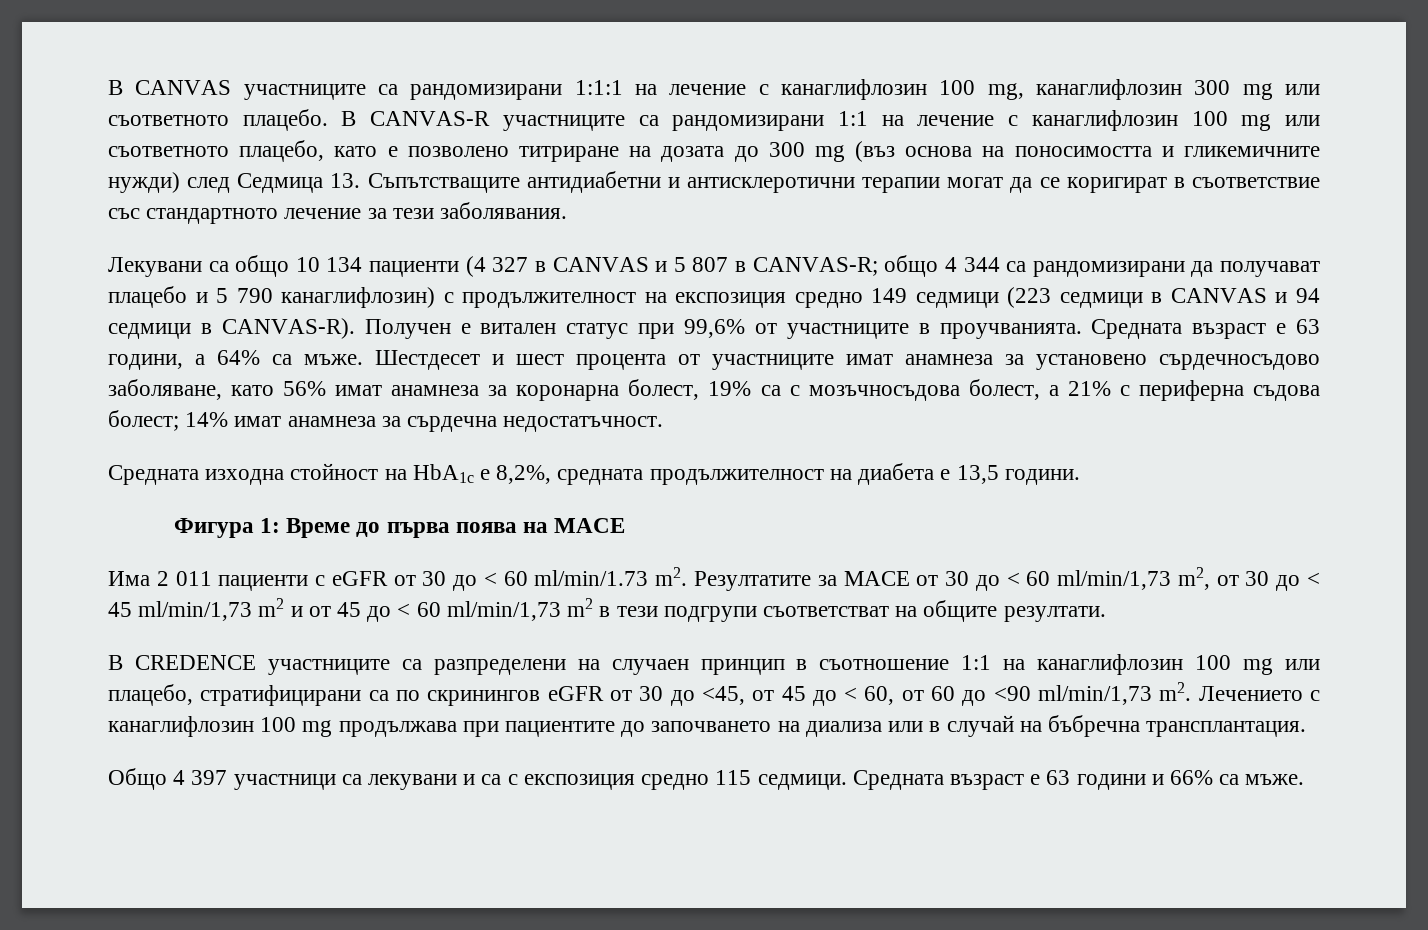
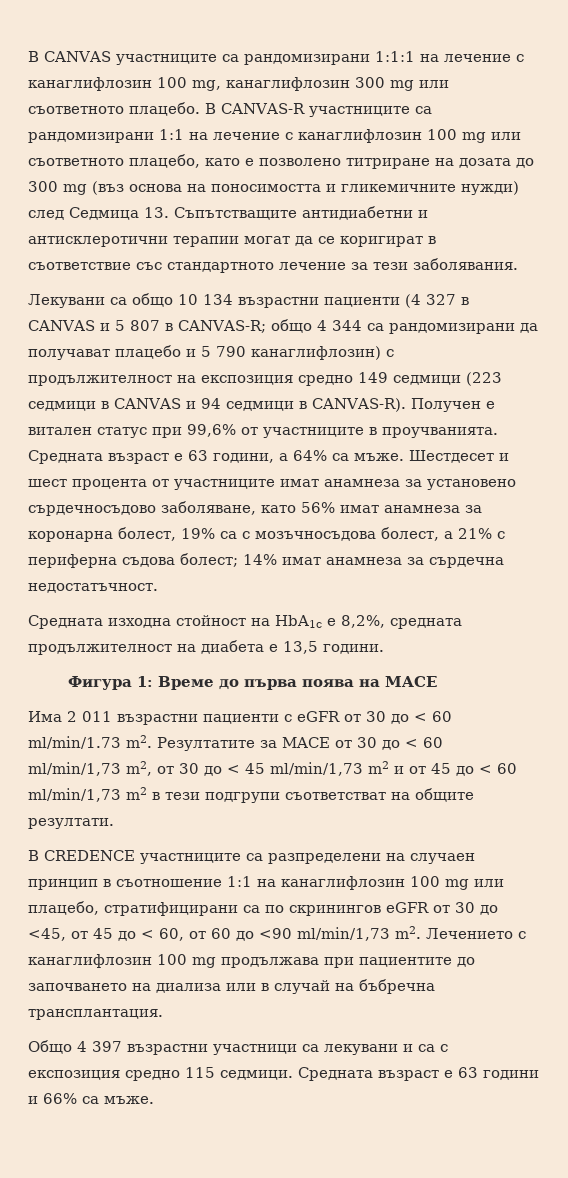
- Лекувани са общо 10 134 пациенти (4 327 в CANVAS и 5 807 в CANVAS-R; общо 4 344 са рандомизирани да получават плацебо и 5 790 канаглифлозин) с продължителност на експозиция средно 149 седмици (223 седмици в CANVAS и 94 седмици в CANVAS-R).
+ Лекувани са общо 10 134 възрастни пациенти (4 327 в CANVAS и 5 807 в CANVAS-R; общо 4 344 са рандомизирани да получават плацебо и 5 790 канаглифлозин) с продължителност на експозиция средно 149 седмици (223 седмици в CANVAS и 94 седмици в CANVAS-R).
- Има 2 011 пациенти с eGFR от 30 до < 60 ml/min/1.73 m2.
+ Има 2 011 възрастни пациенти с eGFR от 30 до < 60 ml/min/1.73 m2.
- Общо 4 397 участници са лекувани и са с експозиция средно 115 седмици.
+ Общо 4 397 възрастни участници са лекувани и са с експозиция средно 115 седмици.

